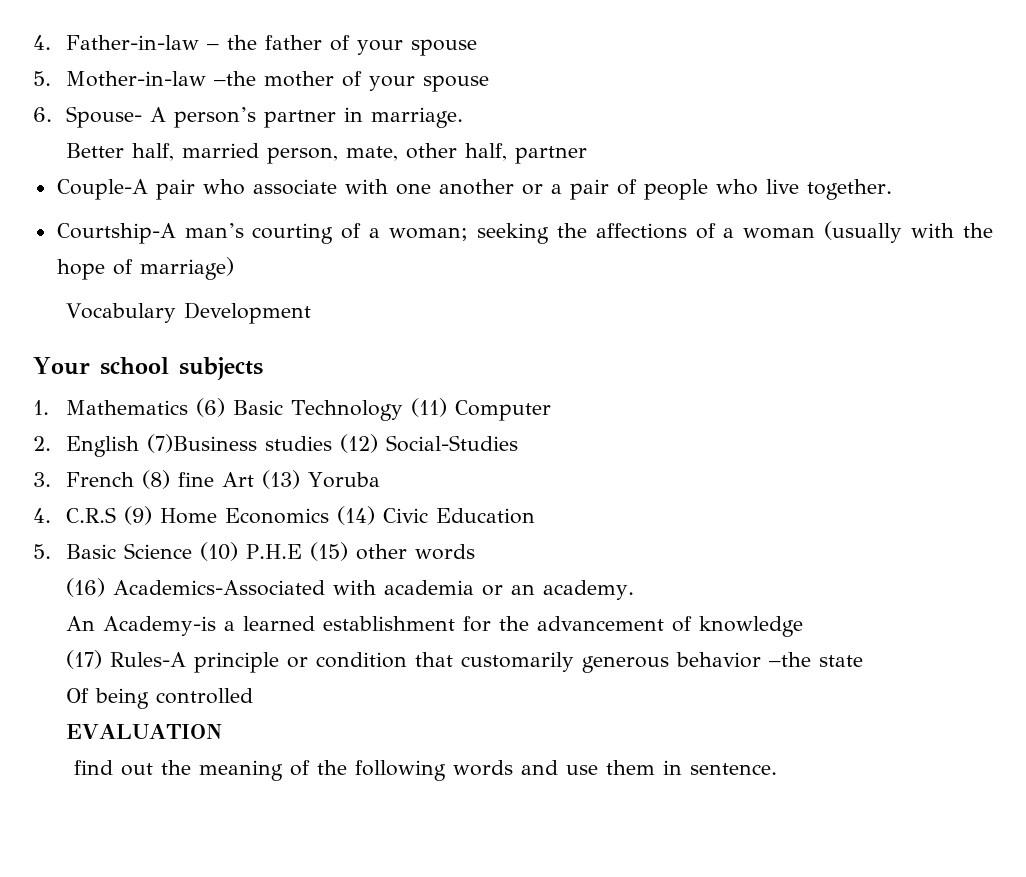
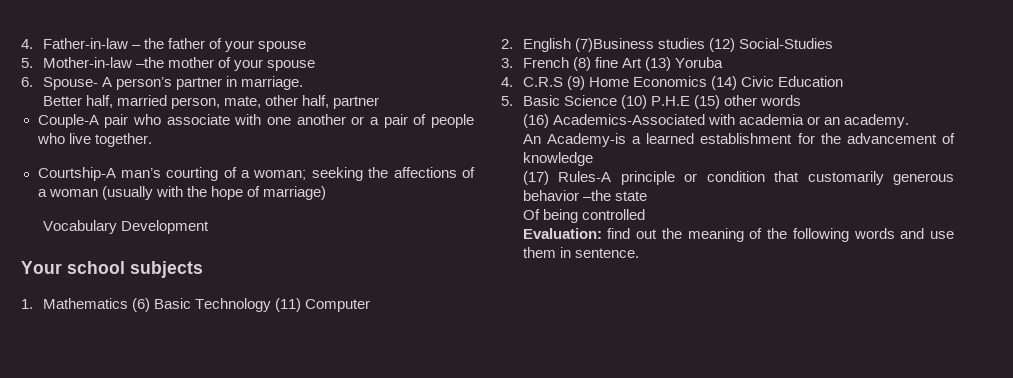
- EVALUATION
- find out the meaning of the following words and use them in sentence.
+ Evaluation: find out the meaning of the following words and use them in sentence.

